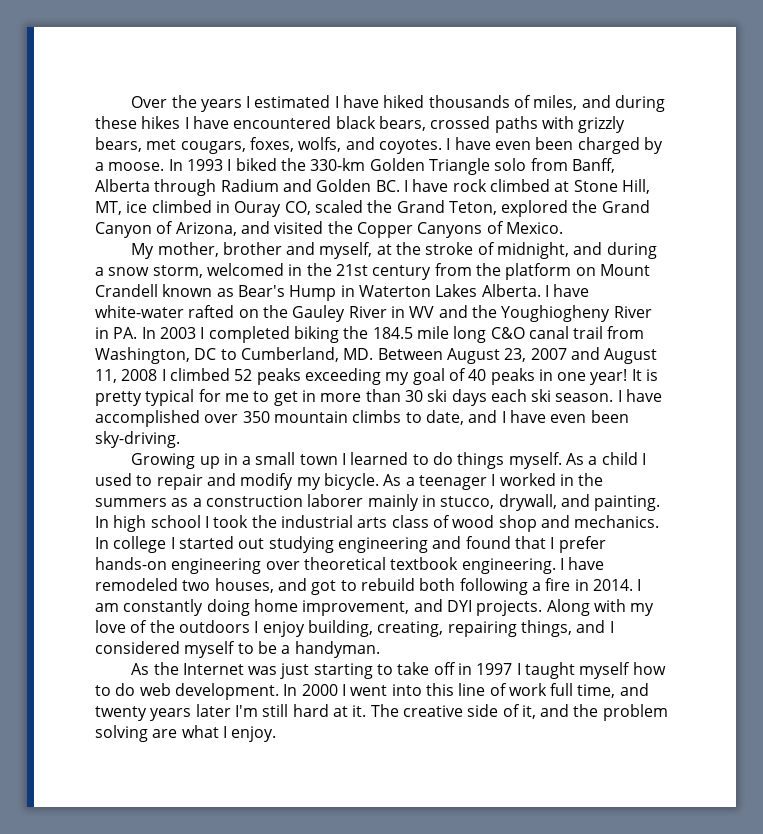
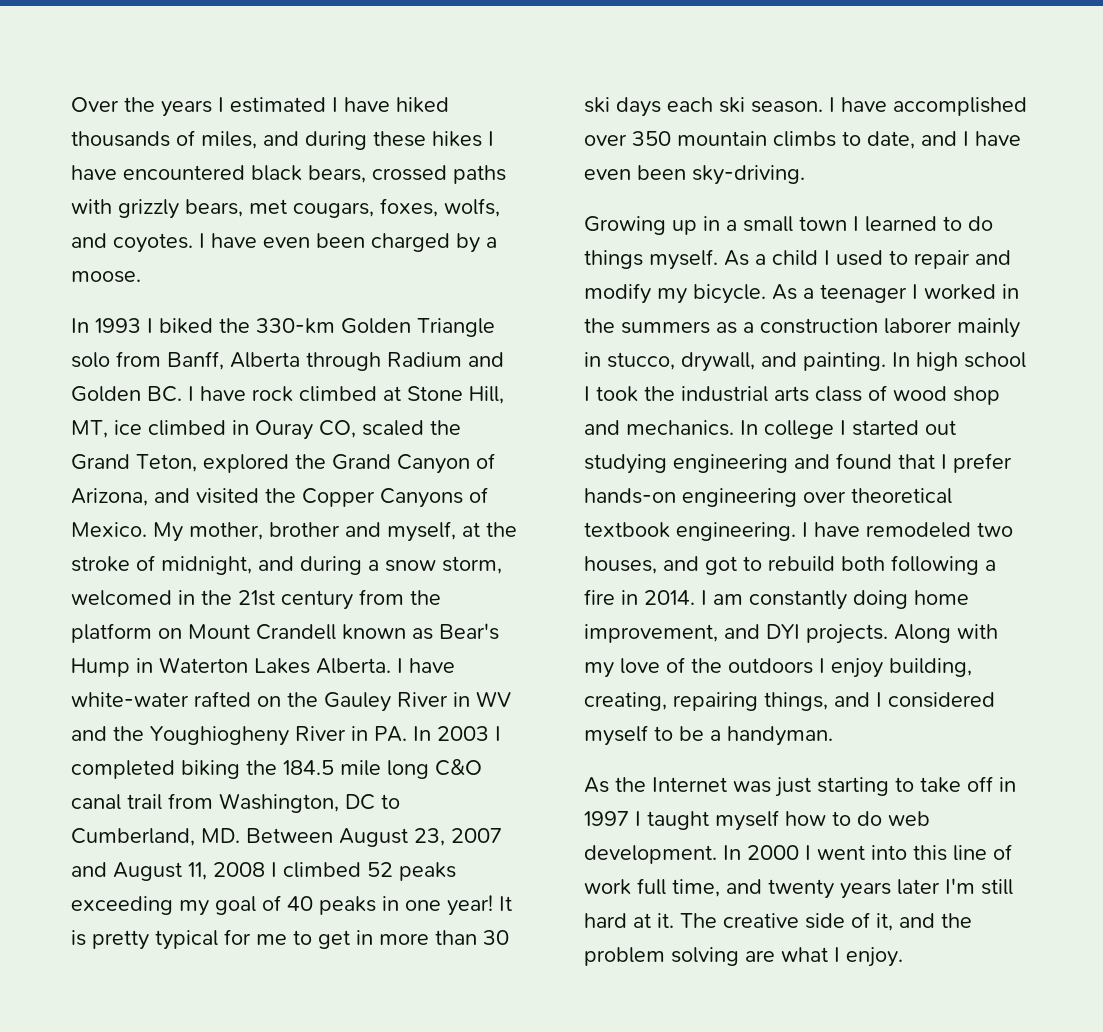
- I have even been charged by a moose. In 1993 I biked the 330-km Golden Triangle solo from Banff, Alberta through Radium and Golden BC. I have rock climbed at Stone Hill, MT, ice climbed in Ouray CO, scaled the Grand Teton, explored the Grand Canyon of Arizona, and visited the Copper Canyons of Mexico.
- My mother, brother and myself, at the stroke of midnight, and during a snow storm, welcomed in the 21st century from the platform on Mount Crandell known as Bear's Hump in Waterton Lakes Alberta.
+ I have even been charged by a moose.
+ In 1993 I biked the 330-km Golden Triangle solo from Banff, Alberta through Radium and Golden BC. I have rock climbed at Stone Hill, MT, ice climbed in Ouray CO, scaled the Grand Teton, explored the Grand Canyon of Arizona, and visited the Copper Canyons of Mexico. My mother, brother and myself, at the stroke of midnight, and during a snow storm, welcomed in the 21st century from the platform on Mount Crandell known as Bear's Hump in Waterton Lakes Alberta.

